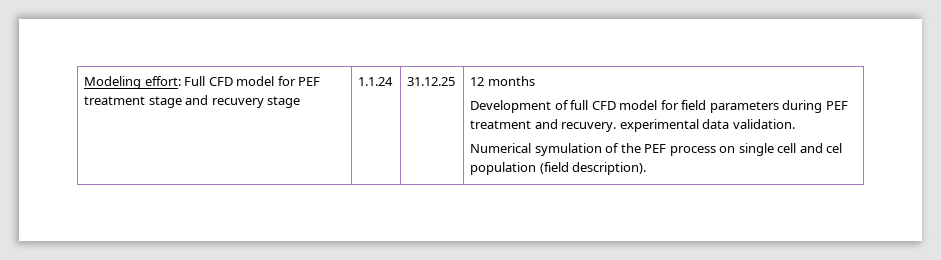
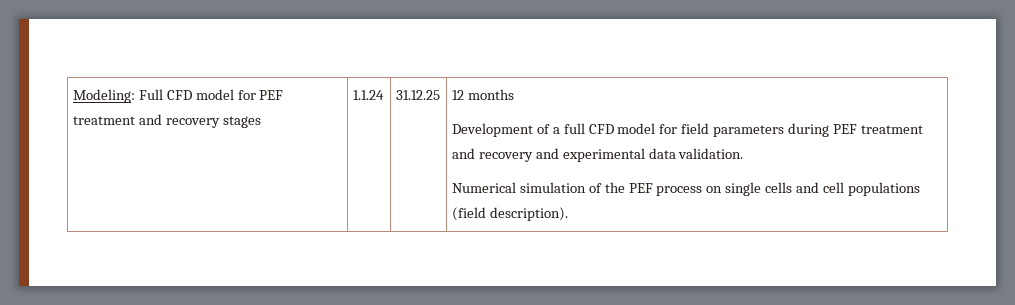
- Modeling effort: Full CFD model for PEF treatment stage and recuvery stage
+ Modeling: Full CFD model for PEF treatment and recovery stages
- Development of full CFD model for field parameters during PEF treatment and recuvery. experimental data validation.
+ Development of a full CFD model for field parameters during PEF treatment and recovery and experimental data validation.
- Numerical symulation of the PEF process on single cell and cel population (field description).
+ Numerical simulation of the PEF process on single cells and cell populations (field description).

